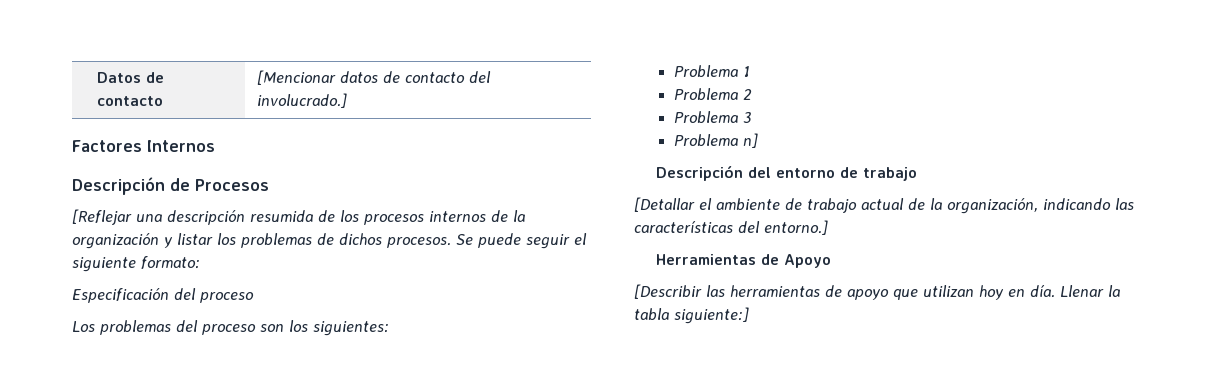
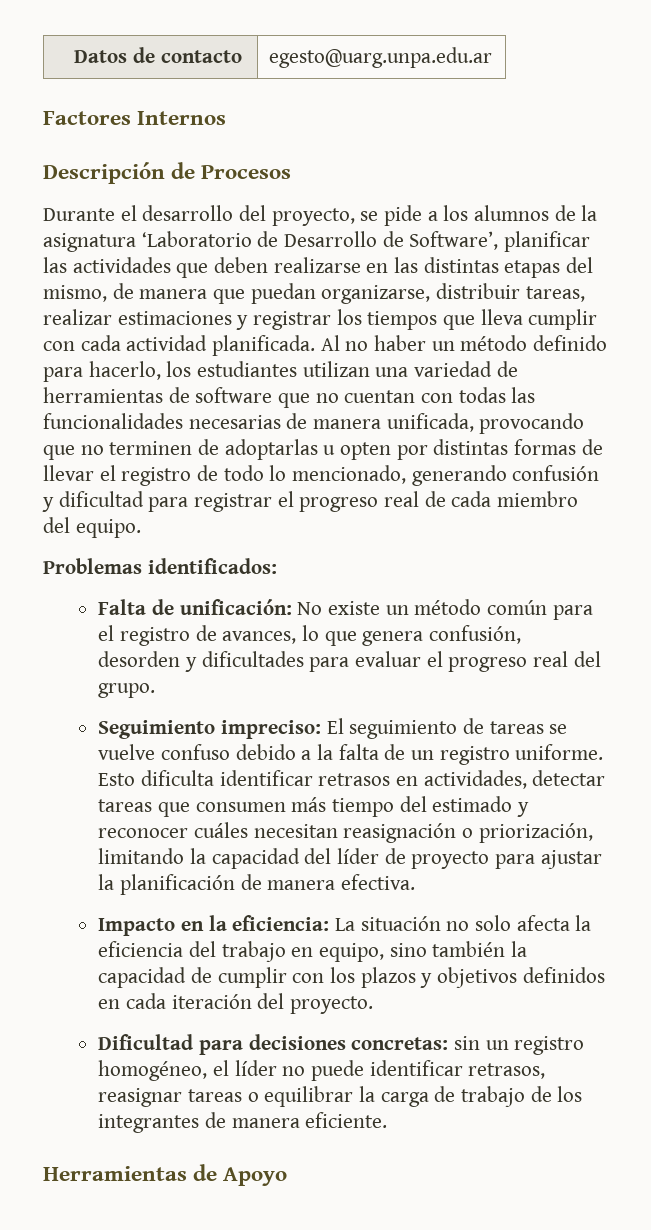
- Datos de contacto | [Mencionar datos de contacto del involucrado.]
+ Datos de contacto | egesto@uarg.unpa.edu.ar
- [Reflejar una descripción resumida de los procesos internos de la organización y listar los problemas de dichos procesos. Se puede seguir el siguiente formato:
- Especificación del proceso
- Los problemas del proceso son los siguientes:
- Problema 1
- Problema 2
- Problema 3
- Problema n]
- Descripción del entorno de trabajo
- [Detallar el ambiente de trabajo actual de la organización, indicando las características del entorno.]
+ Durante el desarrollo del proyecto, se pide a los alumnos de la asignatura ‘Laboratorio de Desarrollo de Software’, planificar las actividades que deben realizarse en las distintas etapas del mismo, de manera que puedan organizarse, distribuir tareas, realizar estimaciones y registrar los tiempos que lleva cumplir con cada actividad planificada. Al no haber un método definido para hacerlo, los estudiantes utilizan una variedad de herramientas de software que no cuentan con todas las funcionalidades necesarias de manera unificada, provocando que no terminen de adoptarlas u opten por distintas formas de llevar el registro de todo lo mencionado, generando confusión y dificultad para registrar el progreso real de cada miembro del equipo.
+ Problemas identificados:
+ Falta de unificación: No existe un método común para el registro de avances, lo que genera confusión, desorden y dificultades para evaluar el progreso real del grupo.
+ Seguimiento impreciso: El seguimiento de tareas se vuelve confuso debido a la falta de un registro uniforme. Esto dificulta identificar retrasos en actividades, detectar tareas que consumen más tiempo del estimado y reconocer cuáles necesitan reasignación o priorización, limitando la capacidad del líder de proyecto para ajustar la planificación de manera efectiva.
+ Impacto en la eficiencia: La situación no solo afecta la eficiencia del trabajo en equipo, sino también la capacidad de cumplir con los plazos y objetivos definidos en cada iteración del proyecto.
+ Dificultad para decisiones concretas: sin un registro homogéneo, el líder no puede identificar retrasos, reasignar tareas o equilibrar la carga de trabajo de los integrantes de manera eficiente.
  Herramientas de Apoyo
- [Describir las herramientas de apoyo que utilizan hoy en día. Llenar la tabla siguiente:]

